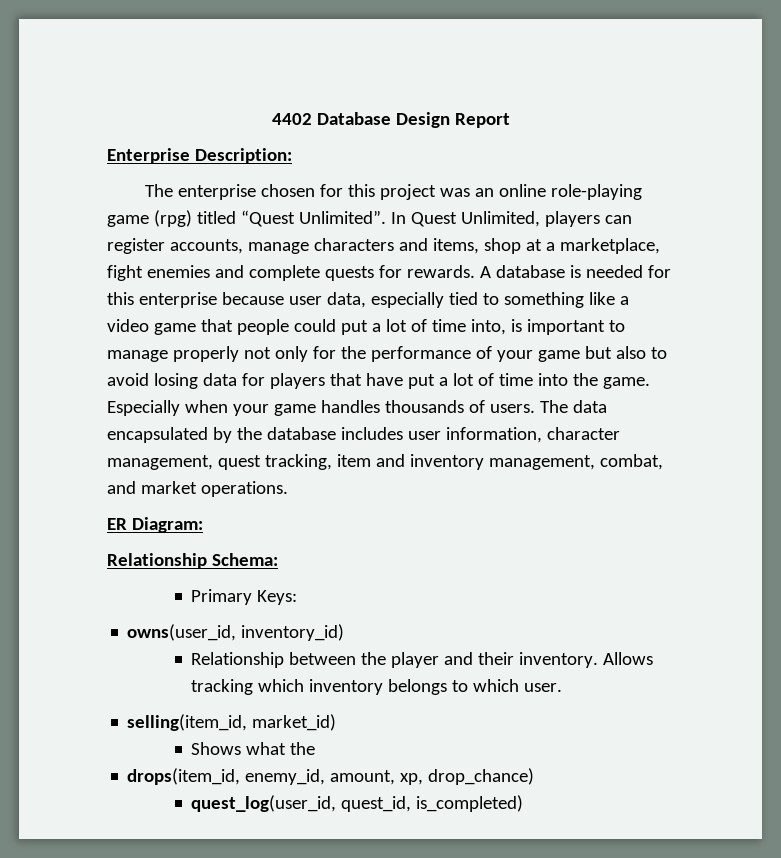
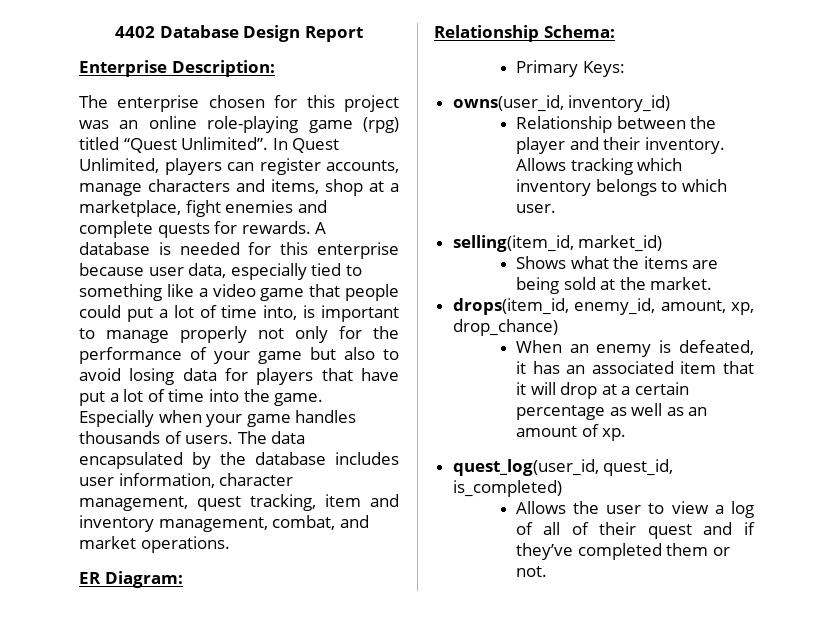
- Shows what the
+ Shows what the items are being sold at the market.
+ When an enemy is defeated, it has an associated item that it will drop at a certain percentage as well as an amount of xp.
  quest_log(user_id, quest_id, is_completed)
+ Allows the user to view a log of all of their quest and if they’ve completed them or not.

